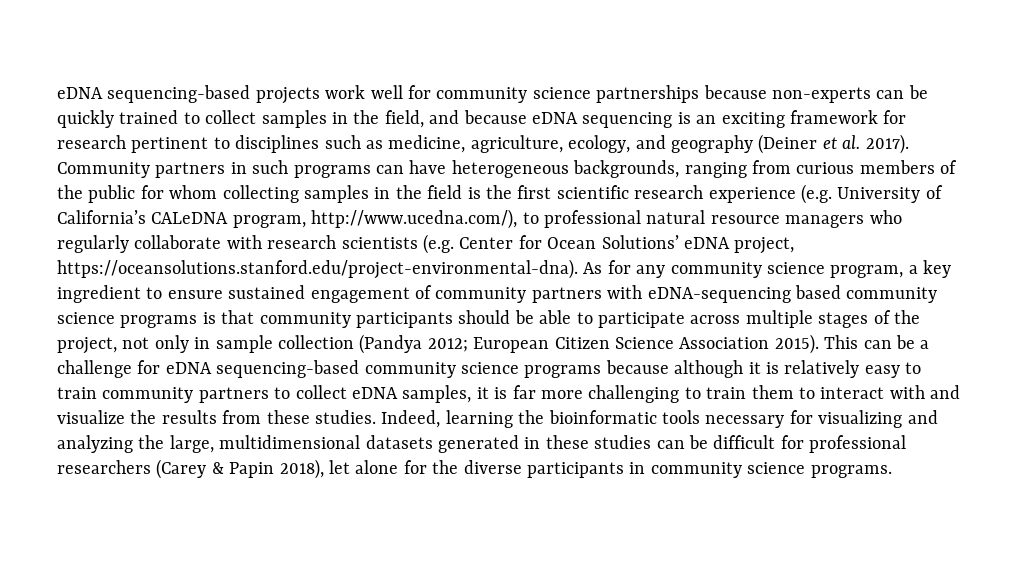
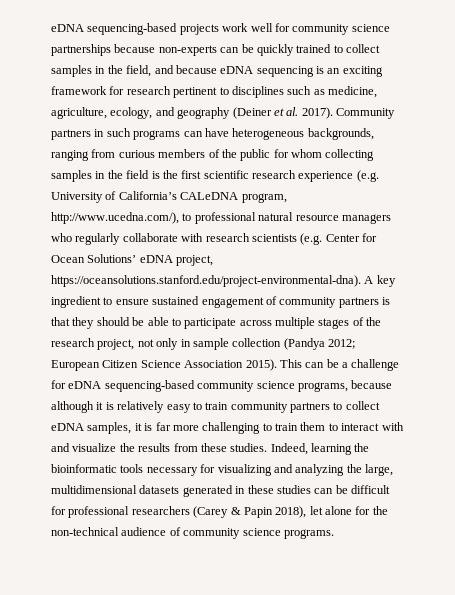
- Community partners in such programs can have heterogeneous backgrounds, ranging from curious members of the public for whom collecting samples in the field is the first scientific research experience (e.g. University of California’s CALeDNA program, http://www.ucedna.com/), to professional natural resource managers who regularly collaborate with research scientists (e.g. Center for Ocean Solutions’ eDNA project, https://oceansolutions.stanford.edu/project-environmental-dna). As for any community science program, a key ingredient to ensure sustained engagement of community partners with eDNA-sequencing based community science programs is that community participants should be able to participate across multiple stages of the project, not only in sample collection (Pandya 2012;
+ Community partners in such programs can have heterogeneous backgrounds, ranging from curious members of the public for whom collecting samples in the field is the first scientific research experience (e.g. University of California’s CALeDNA program, http://www.ucedna.com/), to professional natural resource managers who regularly collaborate with research scientists (e.g. Center for Ocean Solutions’ eDNA project, https://oceansolutions.stanford.edu/project-environmental-dna). A key ingredient to ensure sustained engagement of community partners is that they should be able to participate across multiple stages of the research project, not only in sample collection (Pandya 2012;
- This can be a challenge for eDNA sequencing-based community science programs because although it is relatively easy to train community partners to collect eDNA samples, it is far more challenging to train them to interact with and visualize the results from these studies.
+ This can be a challenge for eDNA sequencing-based community science programs, because although it is relatively easy to train community partners to collect eDNA samples, it is far more challenging to train them to interact with and visualize the results from these studies.
- Indeed, learning the bioinformatic tools necessary for visualizing and analyzing the large, multidimensional datasets generated in these studies can be difficult for professional researchers (Carey & Papin 2018), let alone for the diverse participants in community science programs.
+ Indeed, learning the bioinformatic tools necessary for visualizing and analyzing the large, multidimensional datasets generated in these studies can be difficult for professional researchers (Carey & Papin 2018), let alone for the non-technical audience of community science programs.

